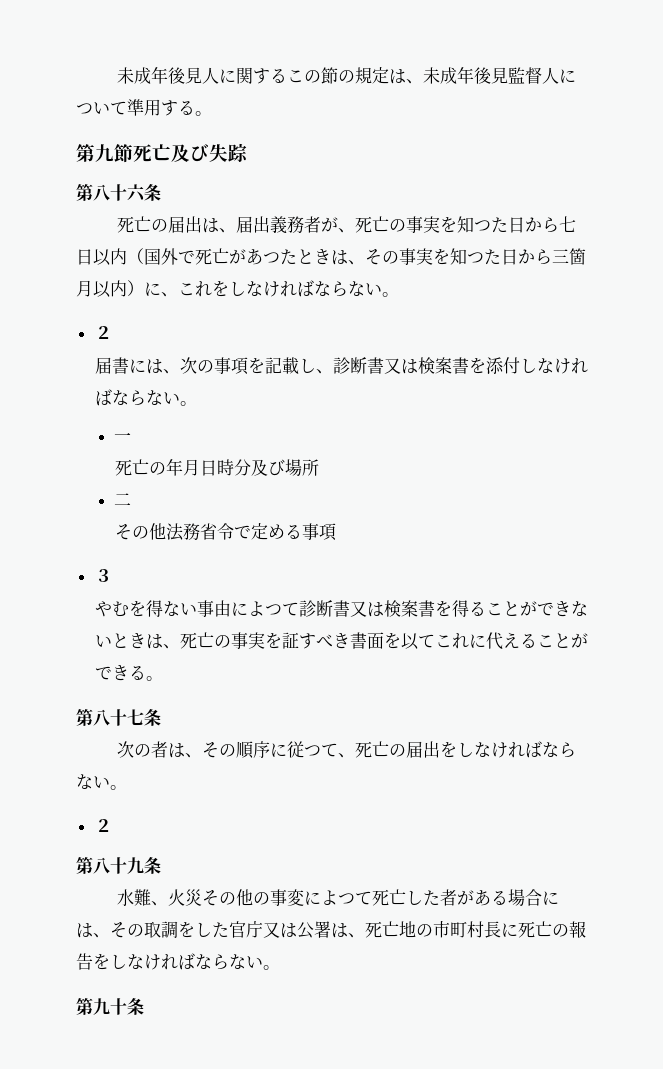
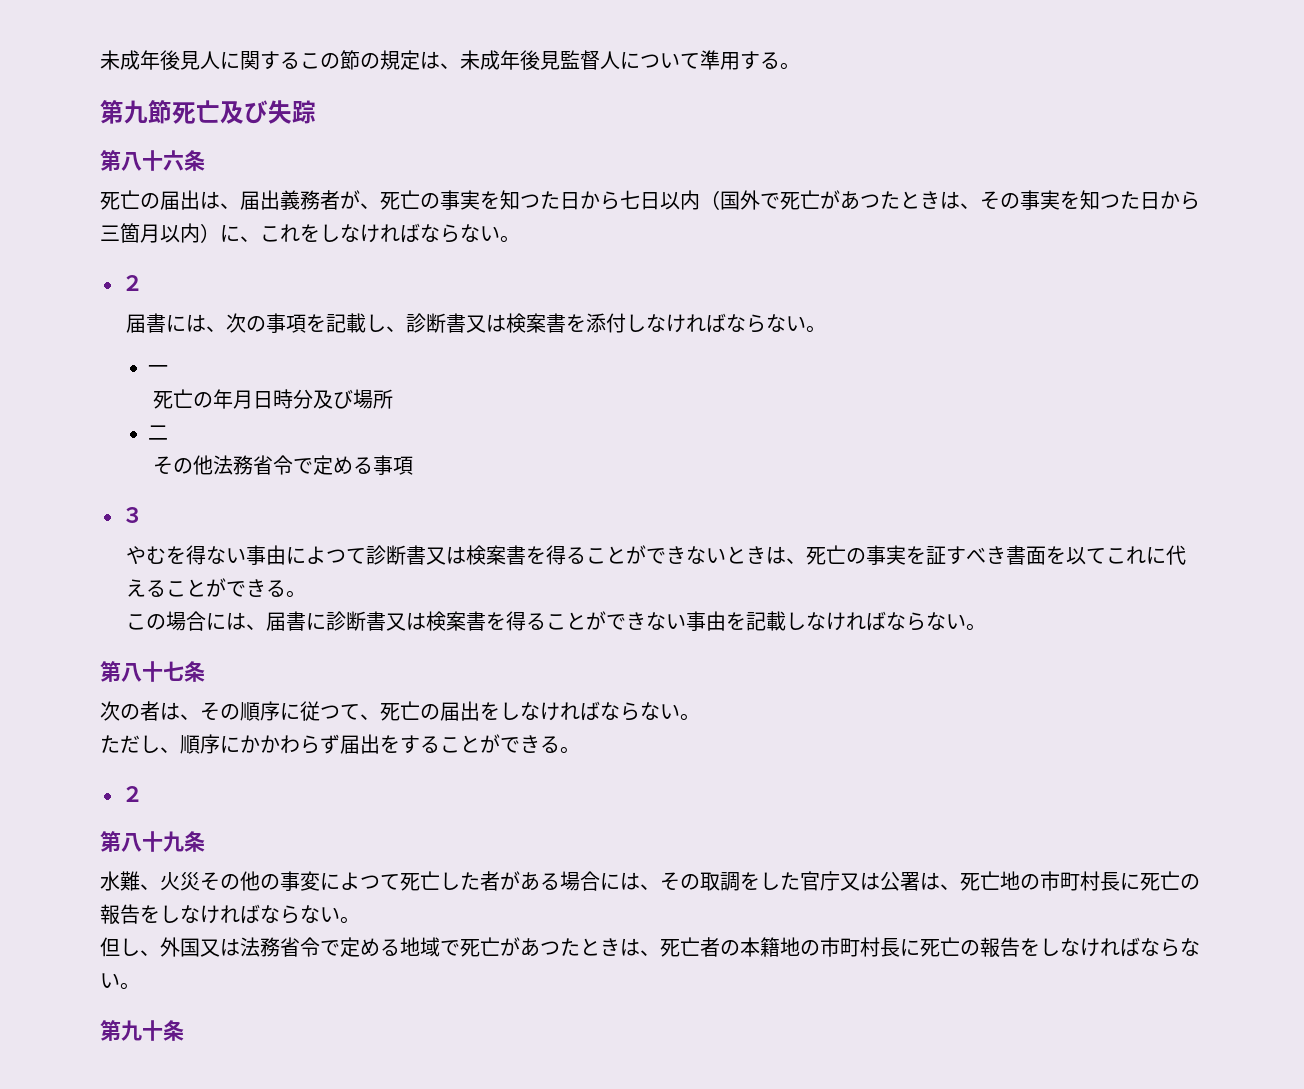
+ この場合には、届書に診断書又は検案書を得ることができない事由を記載しなければならない。
+ ただし、順序にかかわらず届出をすることができる。
+ 但し、外国又は法務省令で定める地域で死亡があつたときは、死亡者の本籍地の市町村長に死亡の報告をしなければならない。

